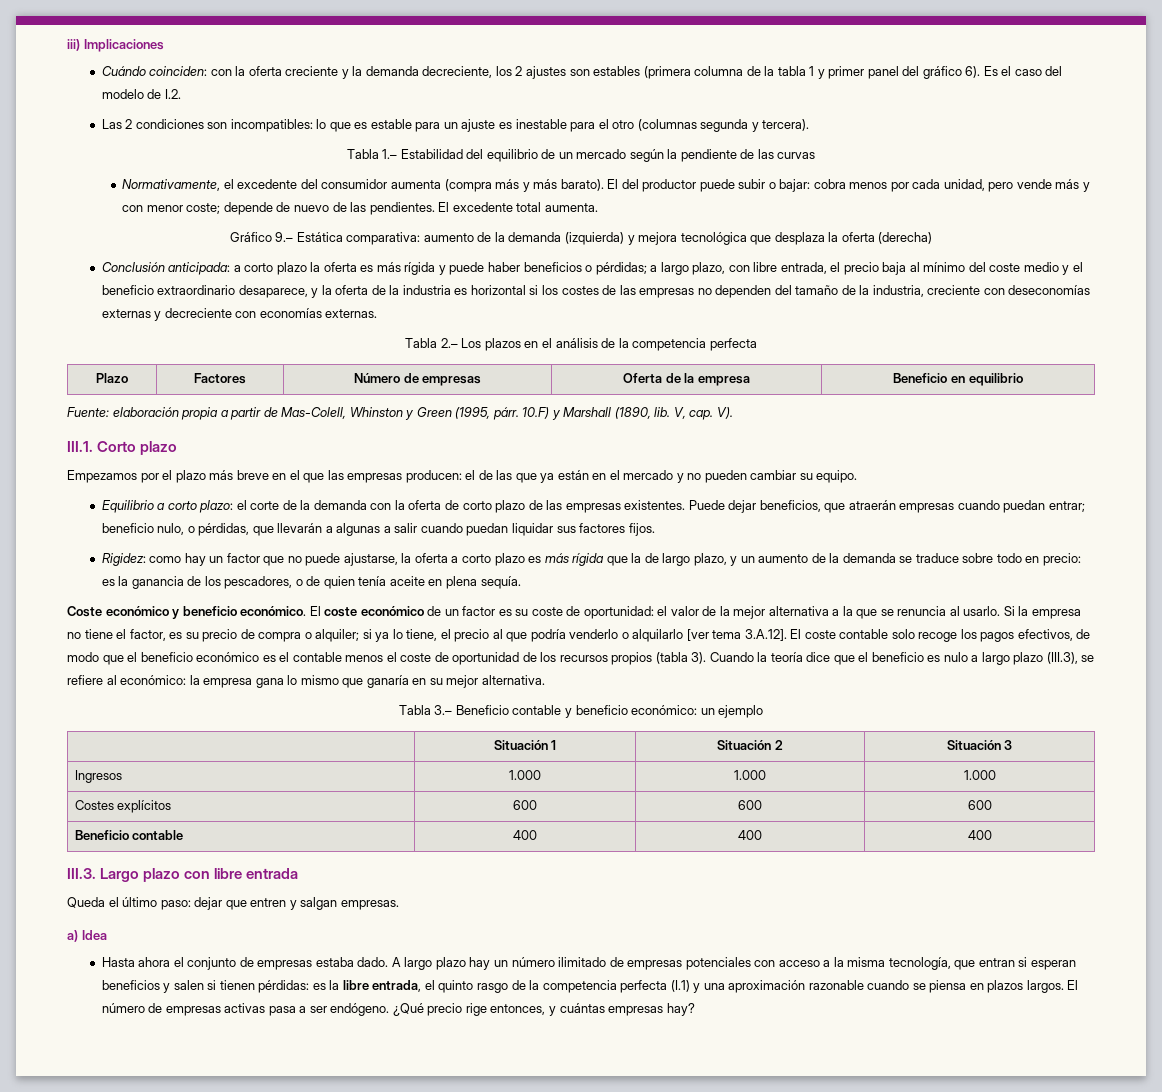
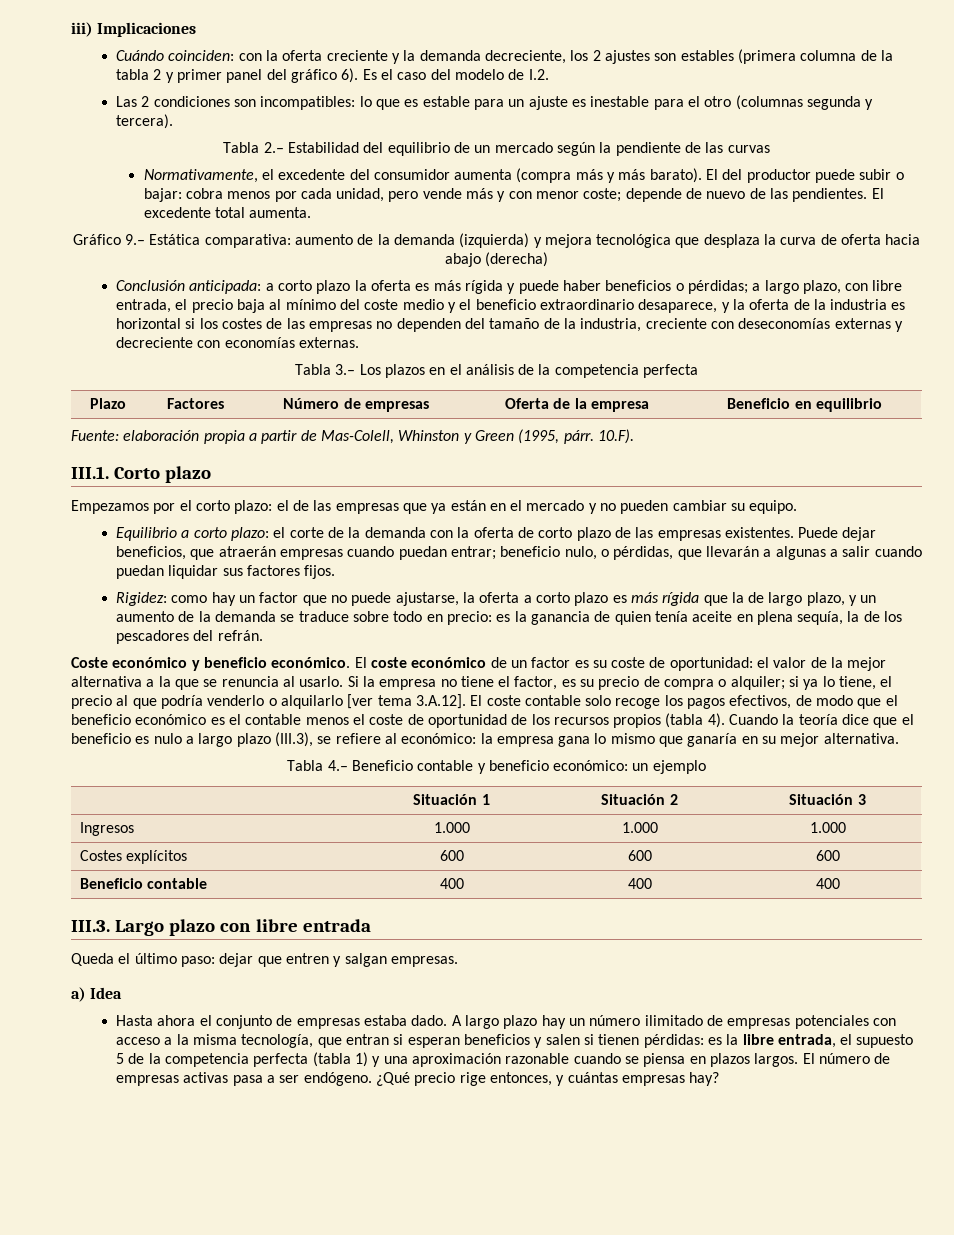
- Cuándo coinciden: con la oferta creciente y la demanda decreciente, los 2 ajustes son estables (primera columna de la tabla 1 y primer panel del gráfico 6).
+ Cuándo coinciden: con la oferta creciente y la demanda decreciente, los 2 ajustes son estables (primera columna de la tabla 2 y primer panel del gráfico 6).
- Tabla 1.– Estabilidad del equilibrio de un mercado según la pendiente de las curvas
+ Tabla 2.– Estabilidad del equilibrio de un mercado según la pendiente de las curvas
- Gráfico 9.– Estática comparativa: aumento de la demanda (izquierda) y mejora tecnológica que desplaza la oferta (derecha)
+ Gráfico 9.– Estática comparativa: aumento de la demanda (izquierda) y mejora tecnológica que desplaza la curva de oferta hacia abajo (derecha)
- Tabla 2.– Los plazos en el análisis de la competencia perfecta
+ Tabla 3.– Los plazos en el análisis de la competencia perfecta
- 10.F) y Marshall (1890, lib. V, cap. V).
+ 10.F).
- Empezamos por el plazo más breve en el que las empresas producen: el de las que ya están en el mercado y no pueden cambiar su equipo.
+ Empezamos por el corto plazo: el de las empresas que ya están en el mercado y no pueden cambiar su equipo.
- Rigidez: como hay un factor que no puede ajustarse, la oferta a corto plazo es más rígida que la de largo plazo, y un aumento de la demanda se traduce sobre todo en precio: es la ganancia de los pescadores, o de quien tenía aceite en plena sequía.
+ Rigidez: como hay un factor que no puede ajustarse, la oferta a corto plazo es más rígida que la de largo plazo, y un aumento de la demanda se traduce sobre todo en precio: es la ganancia de quien tenía aceite en plena sequía, la de los pescadores del refrán.
- Si la empresa no tiene el factor, es su precio de compra o alquiler; si ya lo tiene, el precio al que podría venderlo o alquilarlo [ver tema 3.A.12]. El coste contable solo recoge los pagos efectivos, de modo que el beneficio económico es el contable menos el coste de oportunidad de los recursos propios (tabla 3).
+ Si la empresa no tiene el factor, es su precio de compra o alquiler; si ya lo tiene, el precio al que podría venderlo o alquilarlo [ver tema 3.A.12]. El coste contable solo recoge los pagos efectivos, de modo que el beneficio económico es el contable menos el coste de oportunidad de los recursos propios (tabla 4).
- Tabla 3.– Beneficio contable y beneficio económico: un ejemplo
+ Tabla 4.– Beneficio contable y beneficio económico: un ejemplo
- A largo plazo hay un número ilimitado de empresas potenciales con acceso a la misma tecnología, que entran si esperan beneficios y salen si tienen pérdidas: es la libre entrada, el quinto rasgo de la competencia perfecta (I.1) y una aproximación razonable cuando se piensa en plazos largos.
+ A largo plazo hay un número ilimitado de empresas potenciales con acceso a la misma tecnología, que entran si esperan beneficios y salen si tienen pérdidas: es la libre entrada, el supuesto 5 de la competencia perfecta (tabla 1) y una aproximación razonable cuando se piensa en plazos largos.

